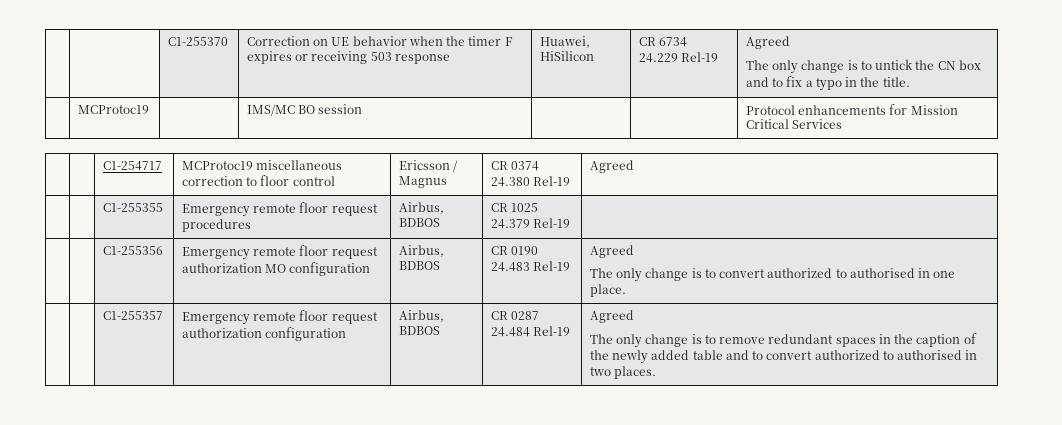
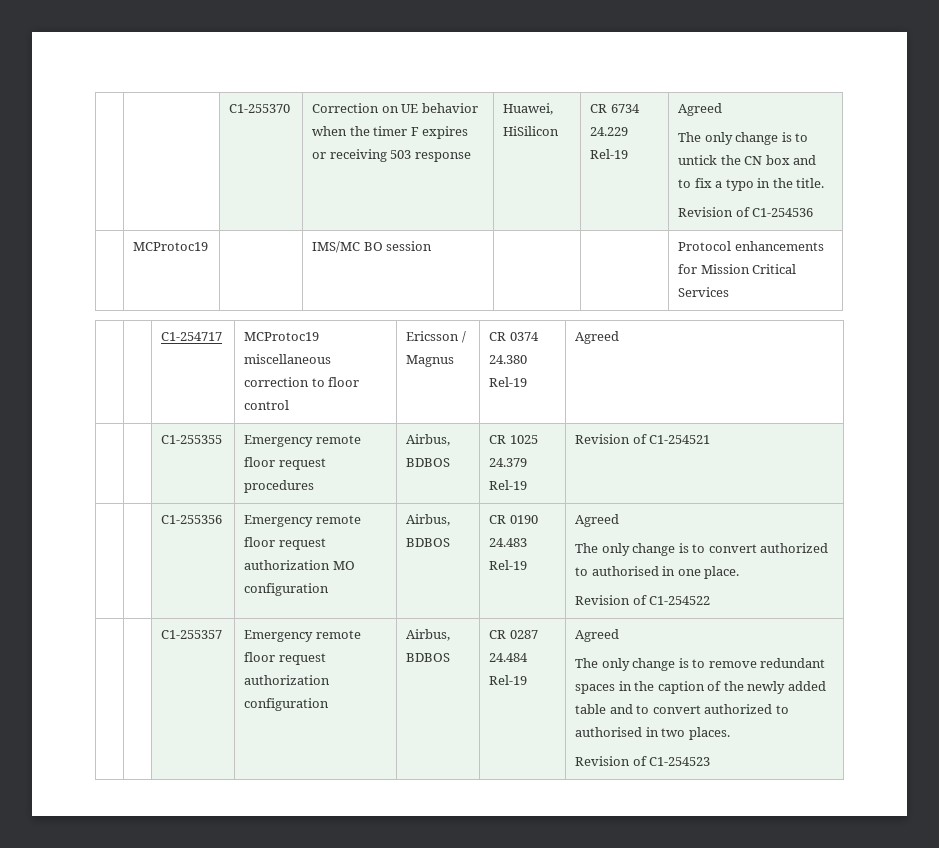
+ Revision of C1-254536
- | | C1-255355 | Emergency remote floor request procedures | Airbus, BDBOS | CR 1025 24.379 Rel-19 |
+ | | C1-255355 | Emergency remote floor request procedures | Airbus, BDBOS | CR 1025 24.379 Rel-19 | Revision of C1-254521
  | | C1-255356 | Emergency remote floor request authorization MO configuration | Airbus, BDBOS | CR 0190 24.483 Rel-19 | Agreed
  The only change is to convert authorized to authorised in one place.
+ Revision of C1-254522
+ Revision of C1-254523

